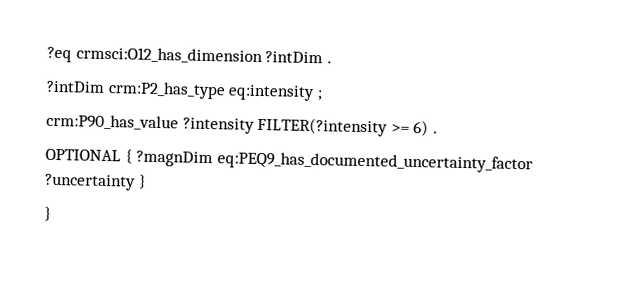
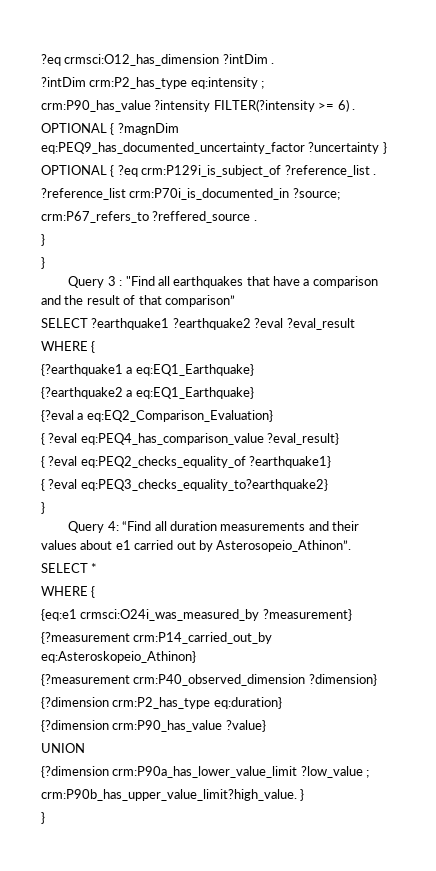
+ OPTIONAL { ?eq crm:P129i_is_subject_of ?reference_list .
+ ?reference_list crm:P70i_is_documented_in ?source;
+ crm:P67_refers_to ?reffered_source .
+ }
+ }
+ Query 3 : "Find all earthquakes that have a comparison and the result of that comparison”
+ SELECT ?earthquake1 ?earthquake2 ?eval ?eval_result
+ WHERE {
+ {?earthquake1 a eq:EQ1_Earthquake}
+ {?earthquake2 a eq:EQ1_Earthquake}
+ {?eval a eq:EQ2_Comparison_Evaluation}
+ { ?eval eq:PEQ4_has_comparison_value ?eval_result}
+ { ?eval eq:PEQ2_checks_equality_of ?earthquake1}
+ { ?eval eq:PEQ3_checks_equality_to?earthquake2}
+ }
+ Query 4: “Find all duration measurements and their values about e1 carried out by Asterosopeio_Athinon”.
+ SELECT *
+ WHERE {
+ {eq:e1 crmsci:O24i_was_measured_by ?measurement}
+ {?measurement crm:P14_carried_out_by eq:Asteroskopeio_Athinon}
+ {?measurement crm:P40_observed_dimension ?dimension}
+ {?dimension crm:P2_has_type eq:duration}
+ {?dimension crm:P90_has_value ?value}
+ UNION
+ {?dimension crm:P90a_has_lower_value_limit ?low_value ;
+ crm:P90b_has_upper_value_limit?high_value. }

